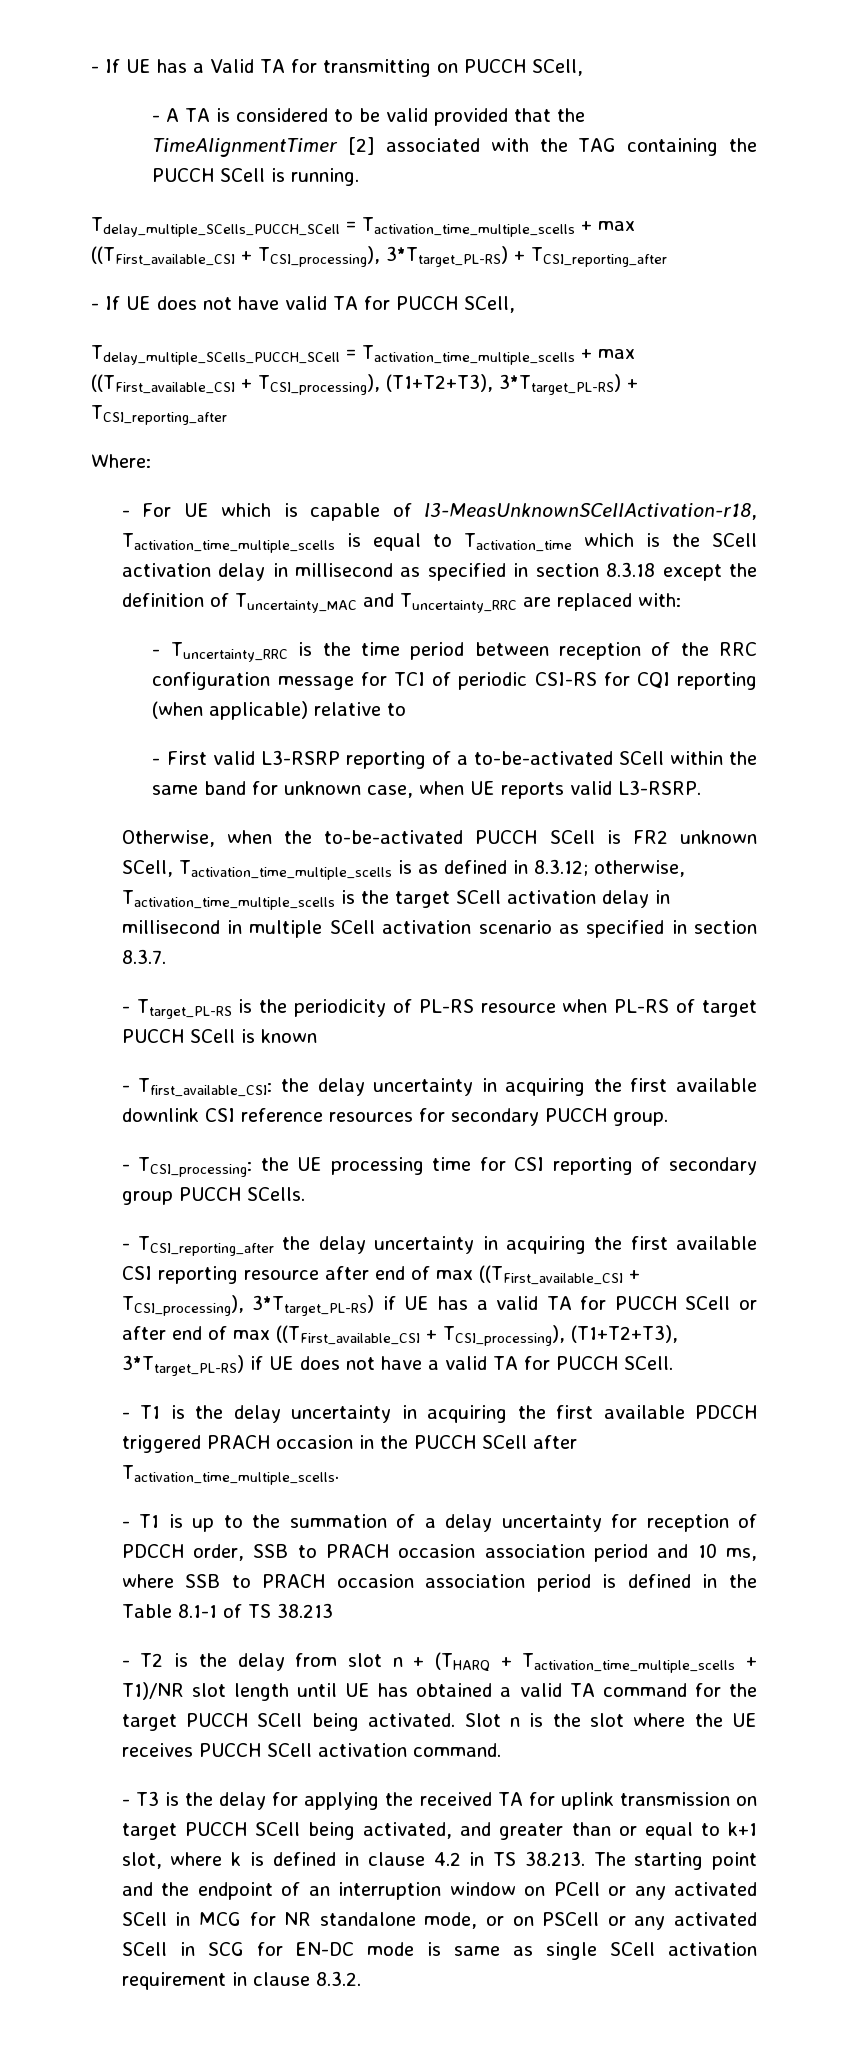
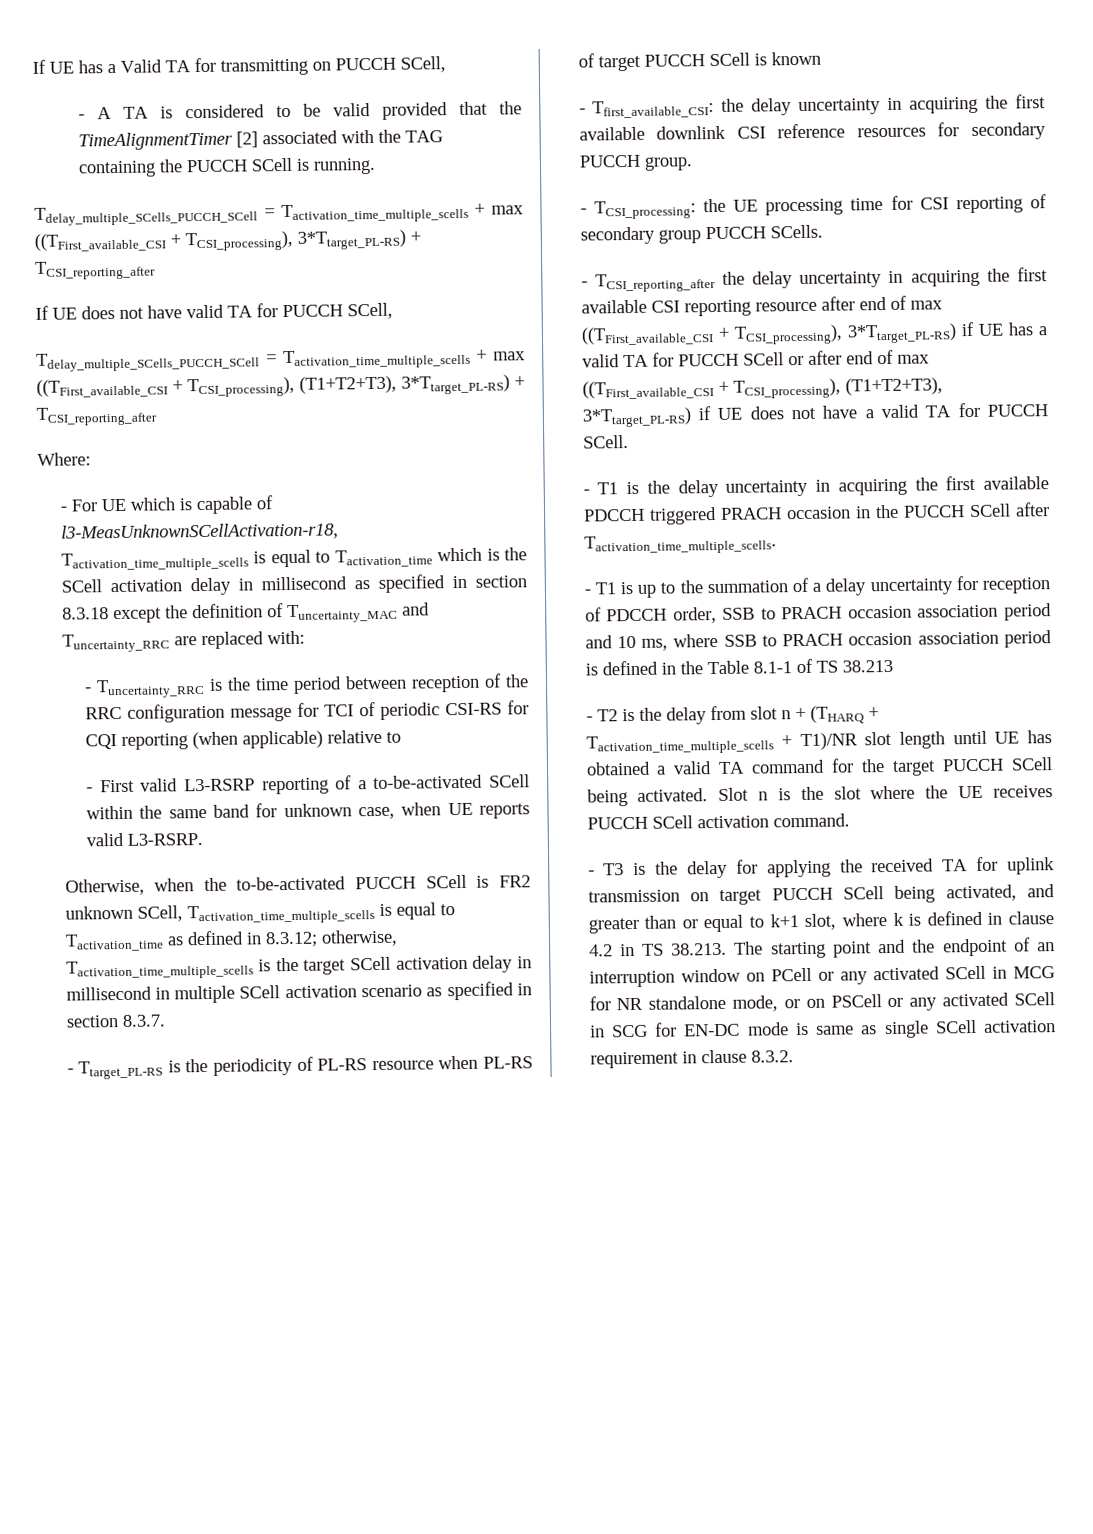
- - If UE has a Valid TA for transmitting on PUCCH SCell,
+ If UE has a Valid TA for transmitting on PUCCH SCell,
- - If UE does not have valid TA for PUCCH SCell,
+ If UE does not have valid TA for PUCCH SCell,
- Otherwise, when the to-be-activated PUCCH SCell is FR2 unknown SCell, Tactivation_time_multiple_scells is as defined in 8.3.12; otherwise, Tactivation_time_multiple_scells is the target SCell activation delay in millisecond in multiple SCell activation scenario as specified in section 8.3.7.
+ Otherwise, when the to-be-activated PUCCH SCell is FR2 unknown SCell, Tactivation_time_multiple_scells is equal to Tactivation_time as defined in 8.3.12; otherwise, Tactivation_time_multiple_scells is the target SCell activation delay in millisecond in multiple SCell activation scenario as specified in section 8.3.7.

